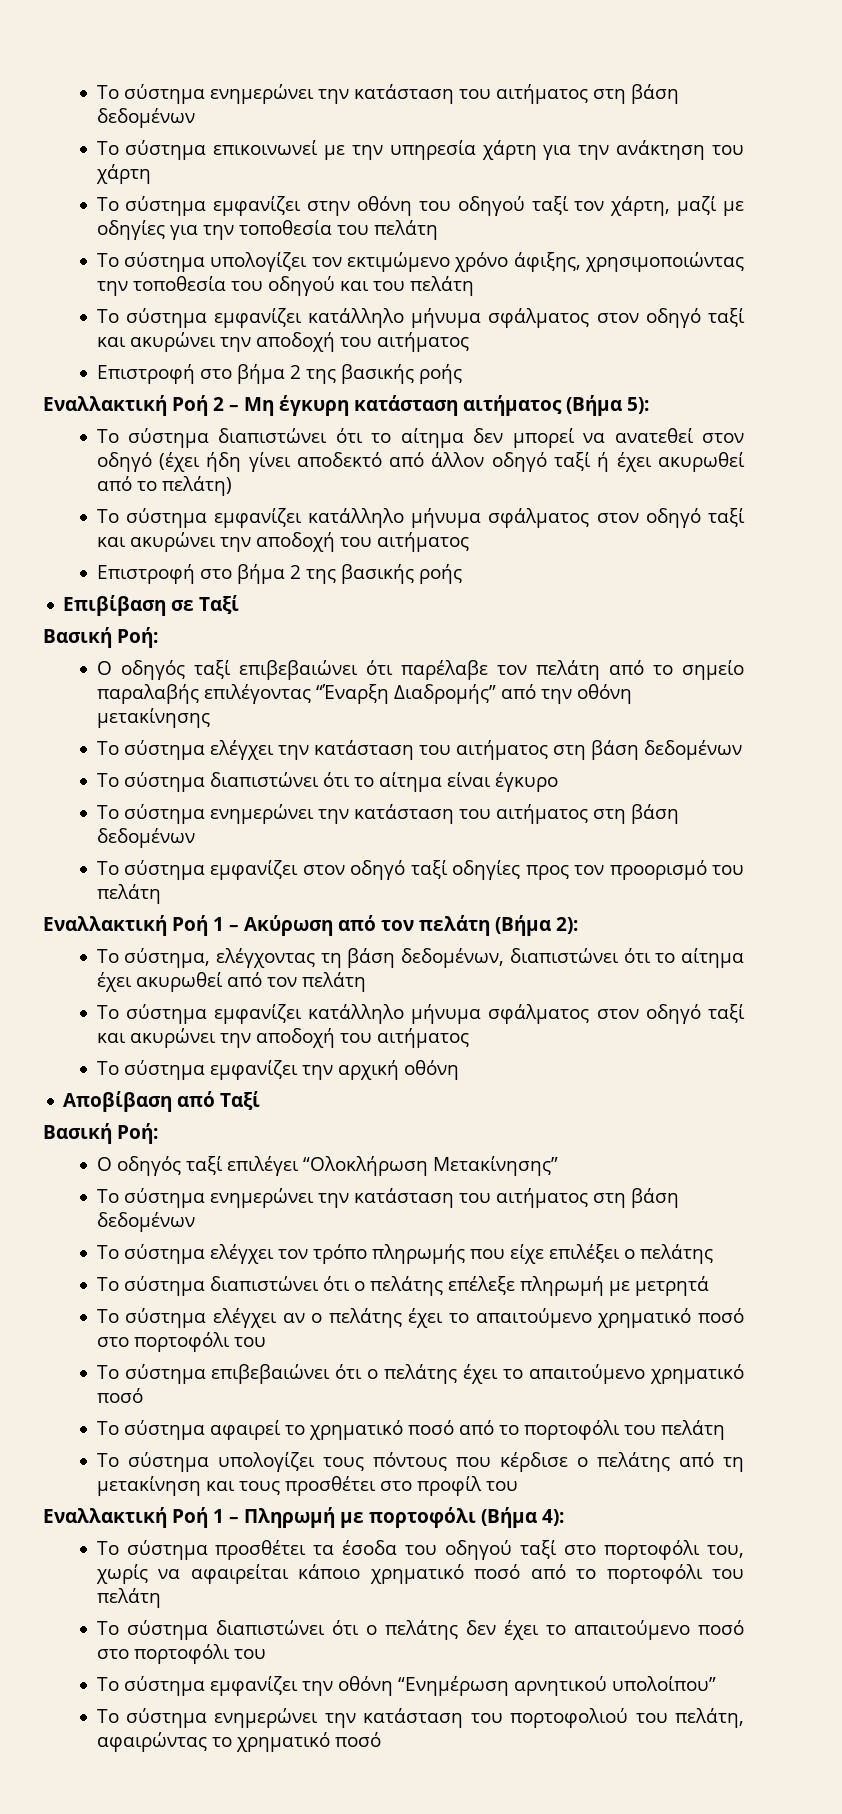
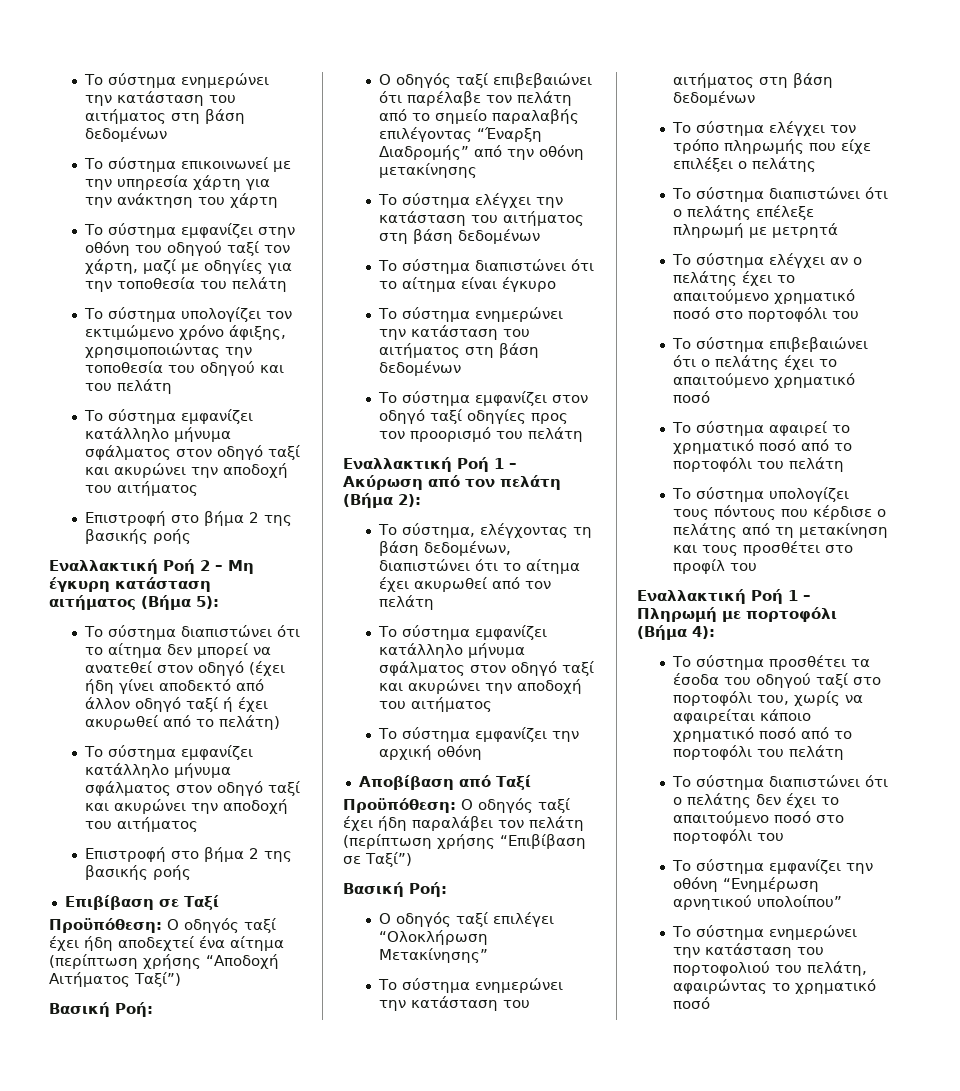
+ Προϋπόθεση: Ο οδηγός ταξί έχει ήδη αποδεχτεί ένα αίτημα (περίπτωση χρήσης “Αποδοχή Αιτήματος Ταξί”)
+ Προϋπόθεση: Ο οδηγός ταξί έχει ήδη παραλάβει τον πελάτη (περίπτωση χρήσης “Επιβίβαση σε Ταξί”)

